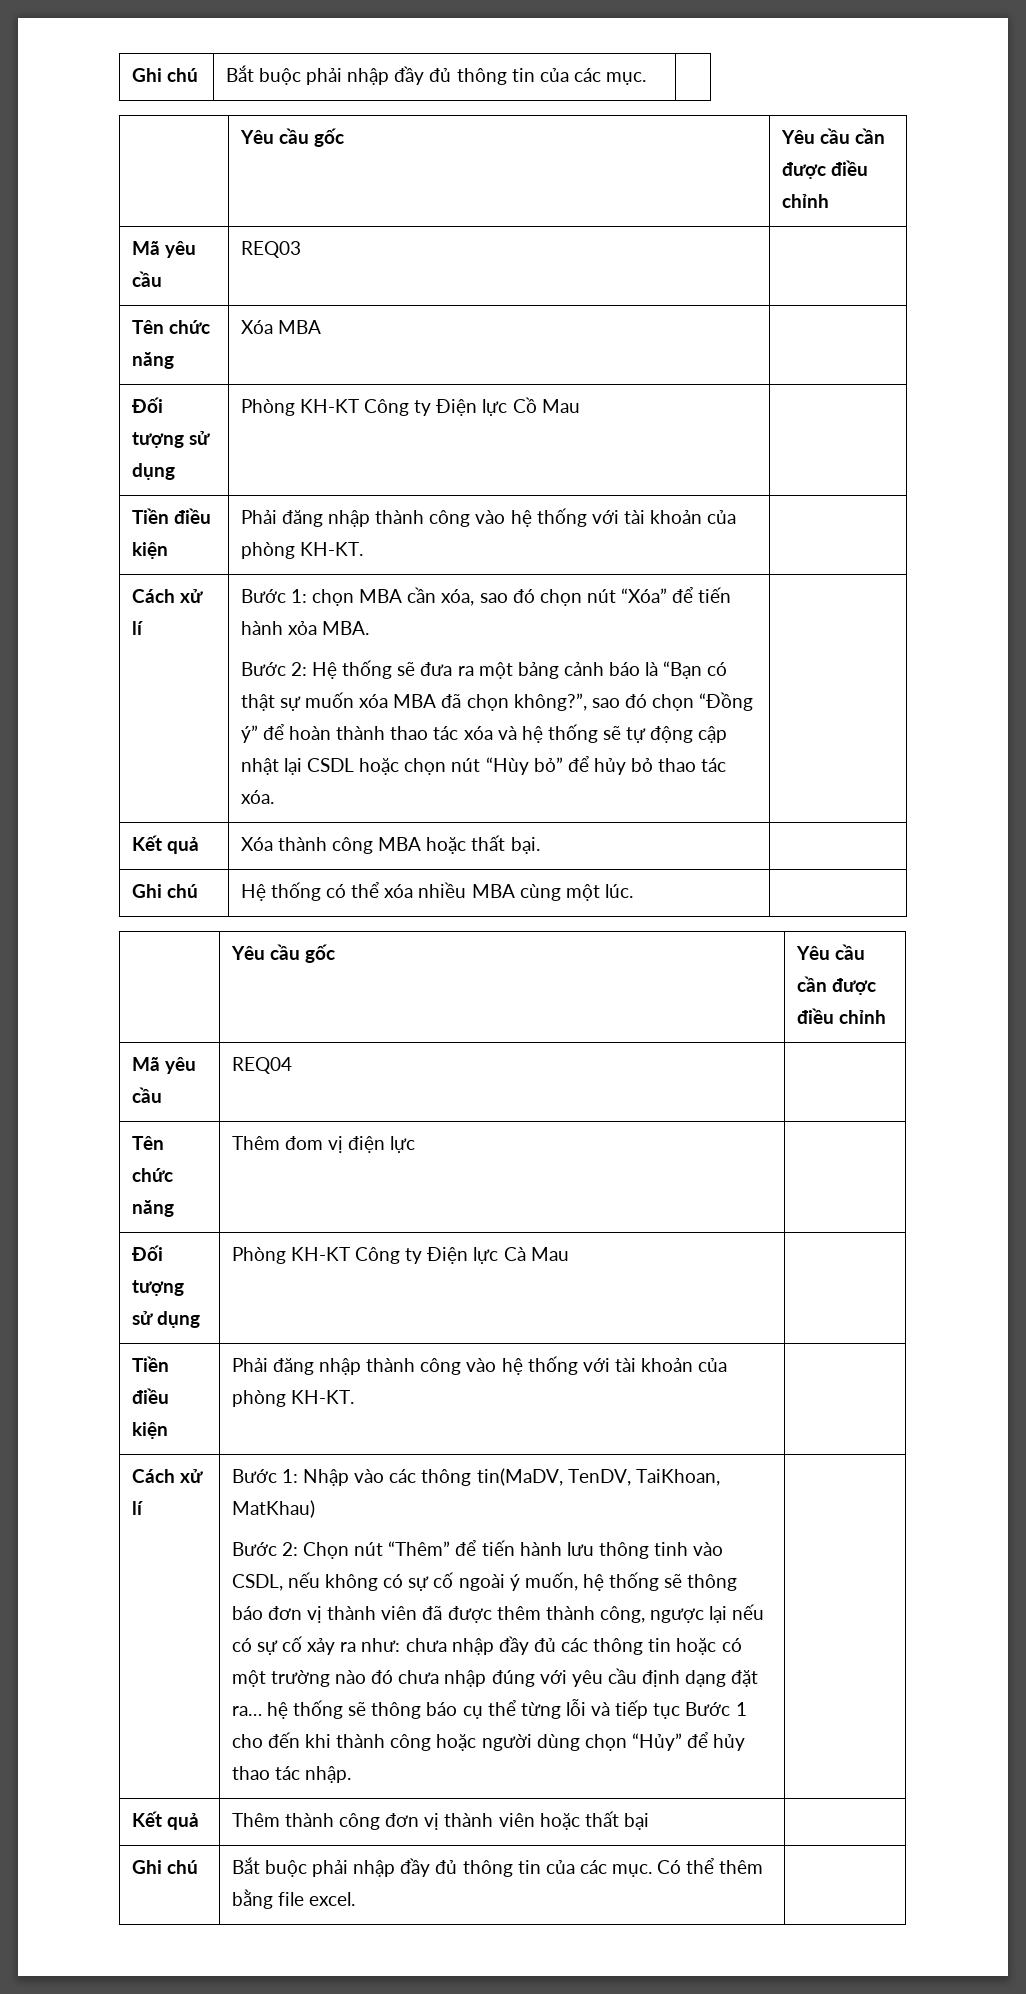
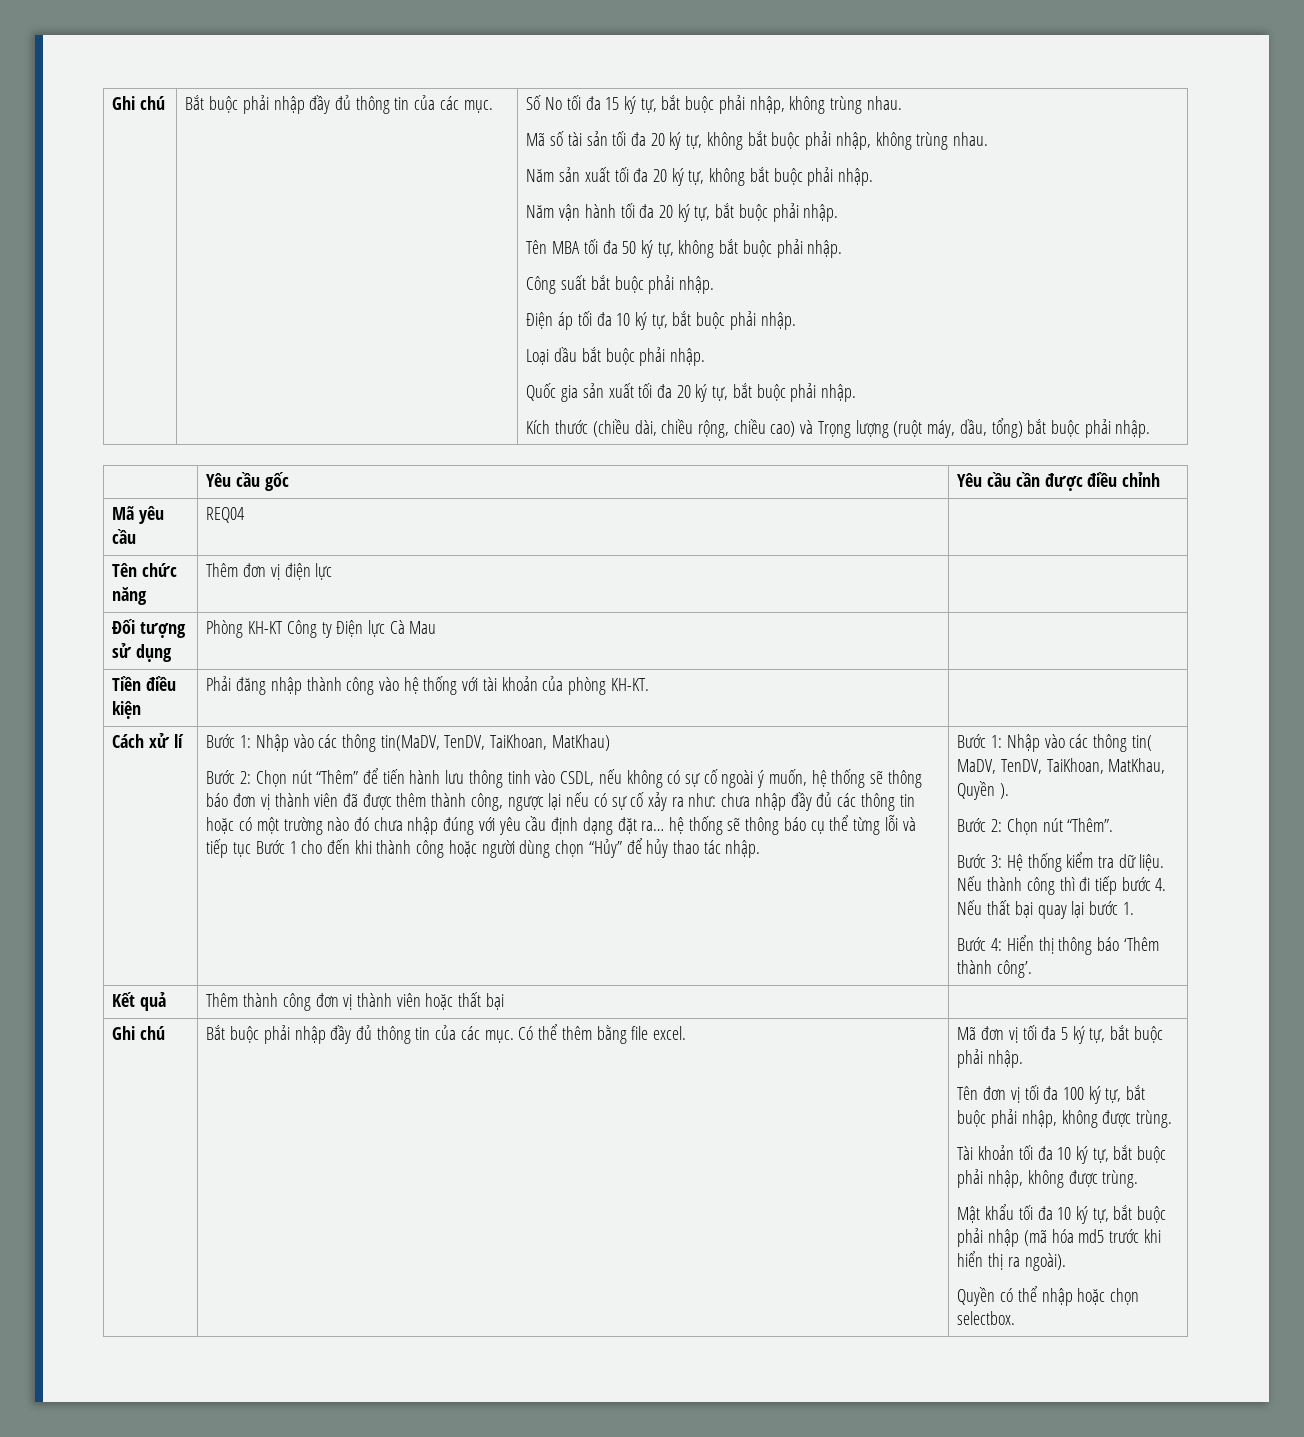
- Bắt buộc phải nhập đầy đủ thông tin của các mục. |
- | Yêu cầu gốc | Yêu cầu cần được điều chỉnh
- Mã yêu cầu | REQ03 |
- Tên chức năng | Xóa MBA |
- Đối tượng sử dụng | Phòng KH-KT Công ty Điện lực Cồ Mau |
- Tiền điều kiện | Phải đăng nhập thành công vào hệ thống với tài khoản của phòng KH-KT. |
- Cách xử lí | Bước 1: chọn MBA cần xóa, sao đó chọn nút “Xóa” để tiến hành xỏa MBA.
- Bước 2: Hệ thống sẽ đưa ra một bảng cảnh báo là “Bạn có thật sự muốn xóa MBA đã chọn không?”, sao đó chọn “Đồng ý” để hoàn thành thao tác xóa và hệ thống sẽ tự động cập nhật lại CSDL hoặc chọn nút “Hùy bỏ” để hủy bỏ thao tác xóa. |
- Kết quả | Xóa thành công MBA hoặc thất bại. |
- Ghi chú | Hệ thống có thể xóa nhiều MBA cùng một lúc. |
+ Bắt buộc phải nhập đầy đủ thông tin của các mục. | Số No tối đa 15 ký tự, bắt buộc phải nhập, không trùng nhau.
+ Mã số tài sản tối đa 20 ký tự, không bắt buộc phải nhập, không trùng nhau.
+ Năm sản xuất tối đa 20 ký tự, không bắt buộc phải nhập.
+ Năm vận hành tối đa 20 ký tự, bắt buộc phải nhập.
+ Tên MBA tối đa 50 ký tự, không bắt buộc phải nhập.
+ Công suất bắt buộc phải nhập.
+ Điện áp tối đa 10 ký tự, bắt buộc phải nhập.
+ Loại dầu bắt buộc phải nhập.
+ Quốc gia sản xuất tối đa 20 ký tự, bắt buộc phải nhập.
+ Kích thước (chiều dài, chiều rộng, chiều cao) và Trọng lượng (ruột máy, dầu, tổng) bắt buộc phải nhập.
- Tên chức năng | Thêm đom vị điện lực |
+ Tên chức năng | Thêm đơn vị điện lực |
+ Bước 1: Nhập vào các thông tin( MaDV, TenDV, TaiKhoan, MatKhau, Quyền ).
+ Bước 2: Chọn nút “Thêm”.
+ Bước 3: Hệ thống kiểm tra dữ liệu. Nếu thành công thì đi tiếp bước 4. Nếu thất bại quay lại bước 1.
+ Bước 4: Hiển thị thông báo ‘Thêm thành công’.
+ Mã đơn vị tối đa 5 ký tự, bắt buộc phải nhập.
+ Tên đơn vị tối đa 100 ký tự, bắt buộc phải nhập, không được trùng.
+ Tài khoản tối đa 10 ký tự, bắt buộc phải nhập, không được trùng.
+ Mật khẩu tối đa 10 ký tự, bắt buộc phải nhập (mã hóa md5 trước khi hiển thị ra ngoài).
+ Quyền có thể nhập hoặc chọn selectbox.

